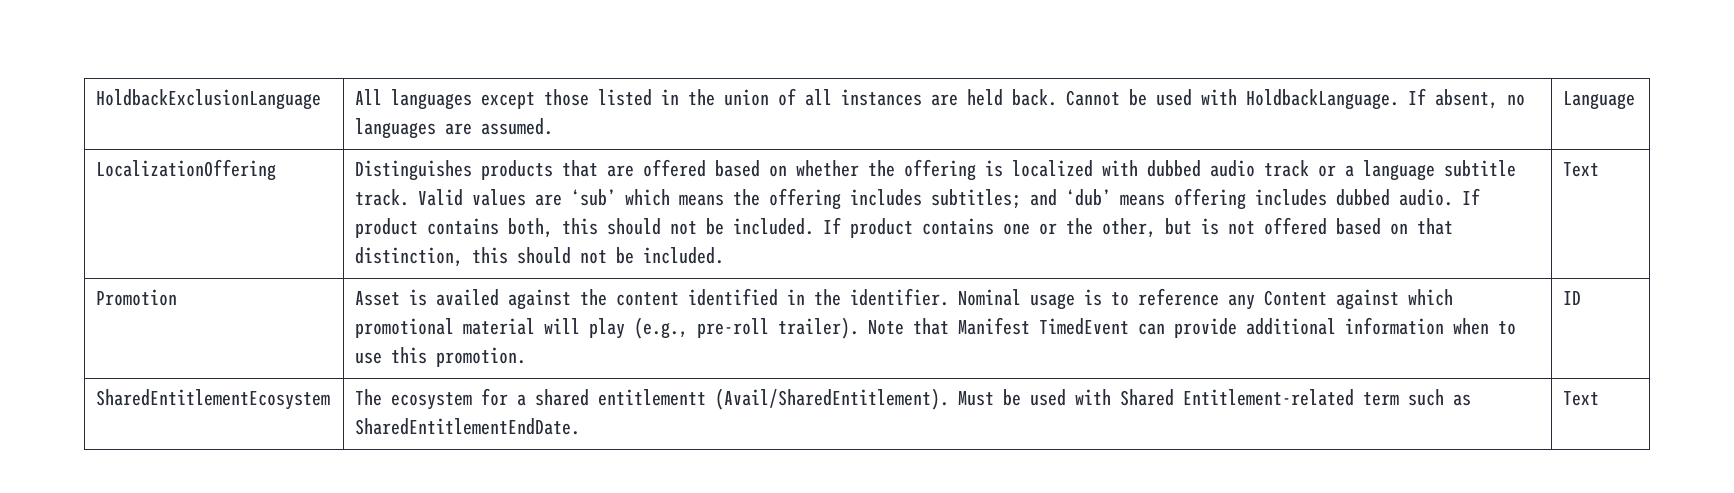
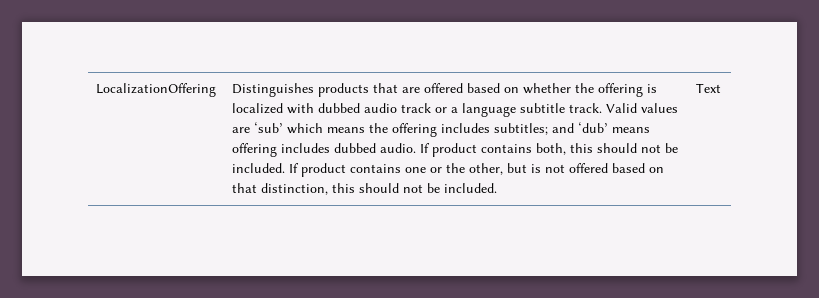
- HoldbackExclusionLanguage | All languages except those listed in the union of all instances are held back. Cannot be used with HoldbackLanguage. If absent, no languages are assumed. | Language
- Promotion | Asset is availed against the content identified in the identifier. Nominal usage is to reference any Content against which promotional material will play (e.g., pre-roll trailer). Note that Manifest TimedEvent can provide additional information when to use this promotion. | ID
- SharedEntitlementEcosystem | The ecosystem for a shared entitlementt (Avail/SharedEntitlement). Must be used with Shared Entitlement-related term such as SharedEntitlementEndDate. | Text

